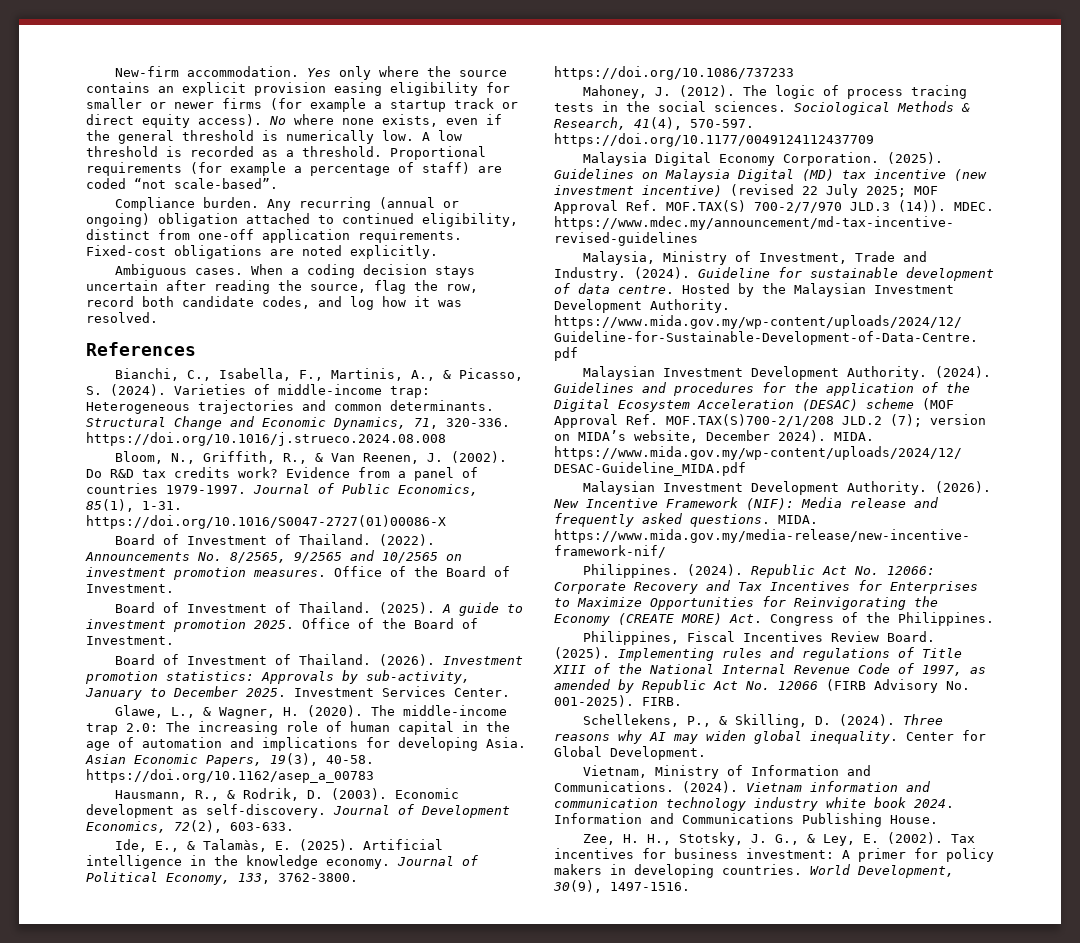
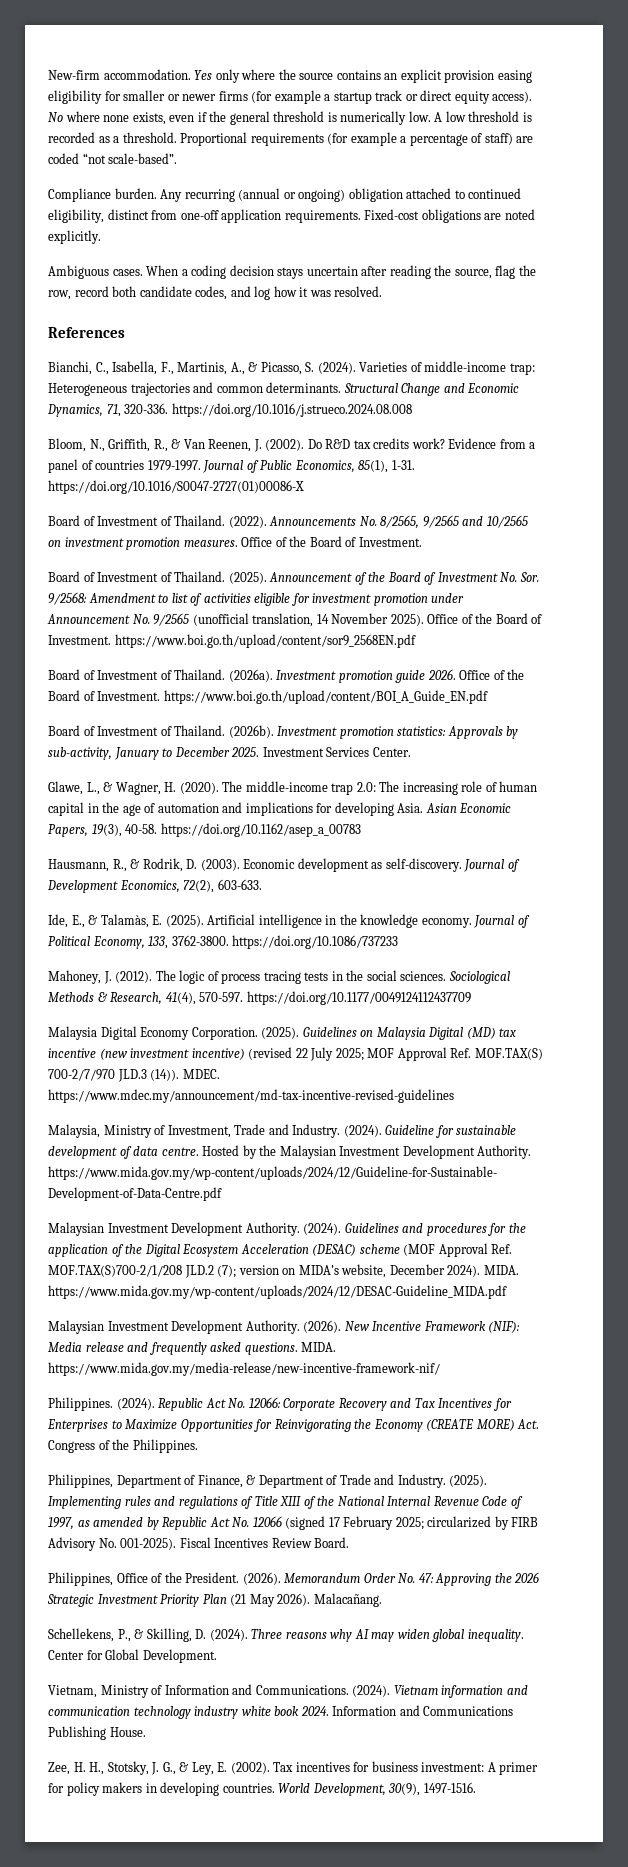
- A guide to investment promotion 2025. Office of the Board of Investment.
- Board of Investment of Thailand. (2026).
+ Announcement of the Board of Investment No. Sor. 9/2568: Amendment to list of activities eligible for investment promotion under Announcement No. 9/2565 (unofficial translation, 14 November 2025). Office of the Board of Investment. https://www.boi.go.th/upload/content/sor9_2568EN.pdf
+ Board of Investment of Thailand. (2026a). Investment promotion guide 2026. Office of the Board of Investment. https://www.boi.go.th/upload/content/BOI_A_Guide_EN.pdf
+ Board of Investment of Thailand. (2026b).
- Philippines, Fiscal Incentives Review Board.
+ Philippines, Department of Finance, & Department of Trade and Industry.
- Implementing rules and regulations of Title XIII of the National Internal Revenue Code of 1997, as amended by Republic Act No. 12066 (FIRB Advisory No. 001-2025). FIRB.
+ Implementing rules and regulations of Title XIII of the National Internal Revenue Code of 1997, as amended by Republic Act No. 12066 (signed 17 February 2025; circularized by FIRB Advisory No. 001-2025). Fiscal Incentives Review Board.
+ Philippines, Office of the President. (2026). Memorandum Order No. 47: Approving the 2026 Strategic Investment Priority Plan (21 May 2026). Malacañang.

